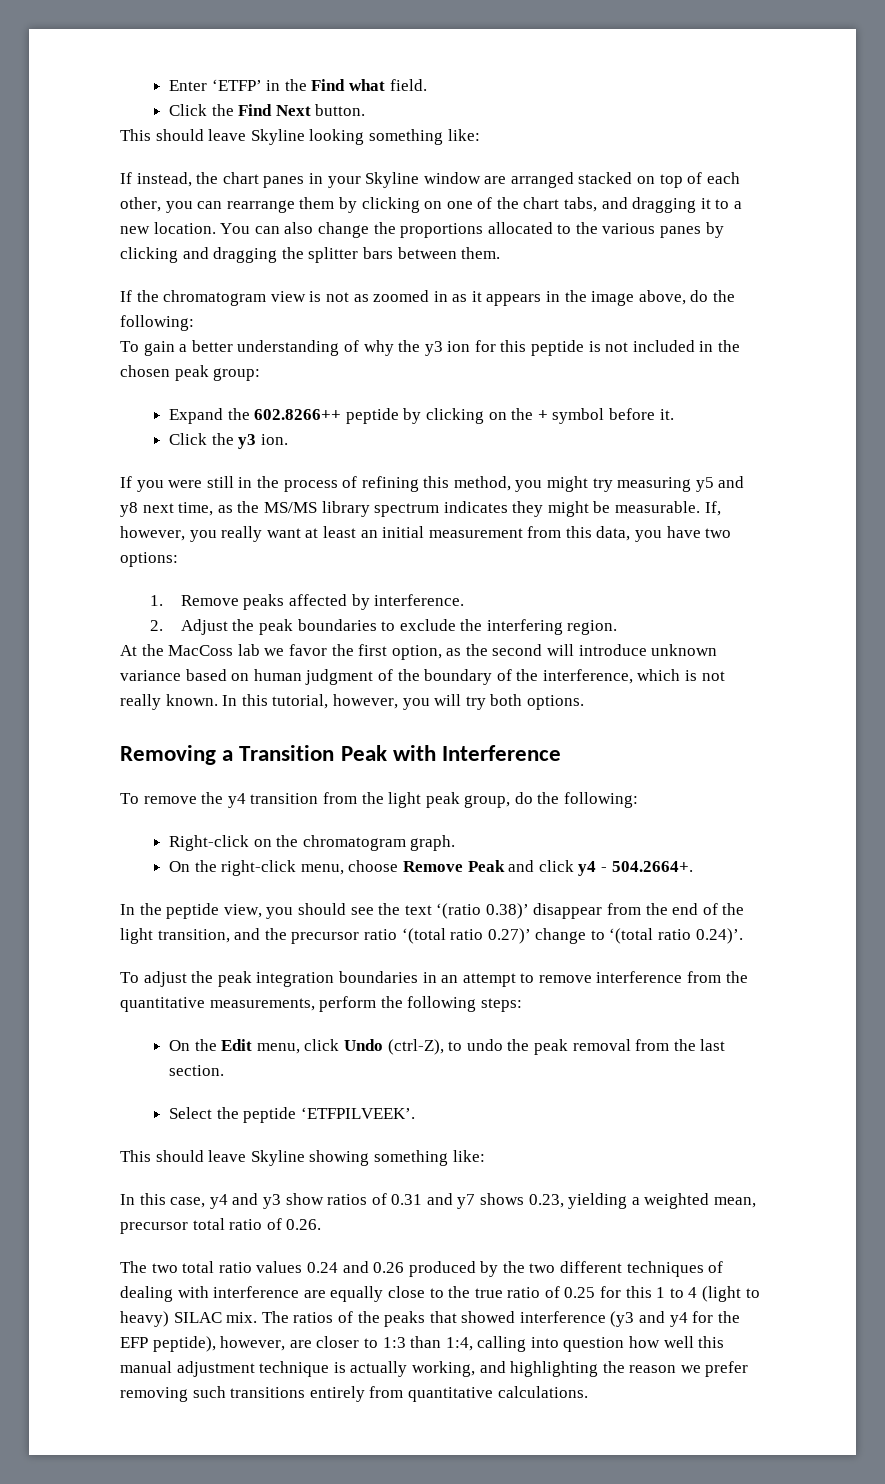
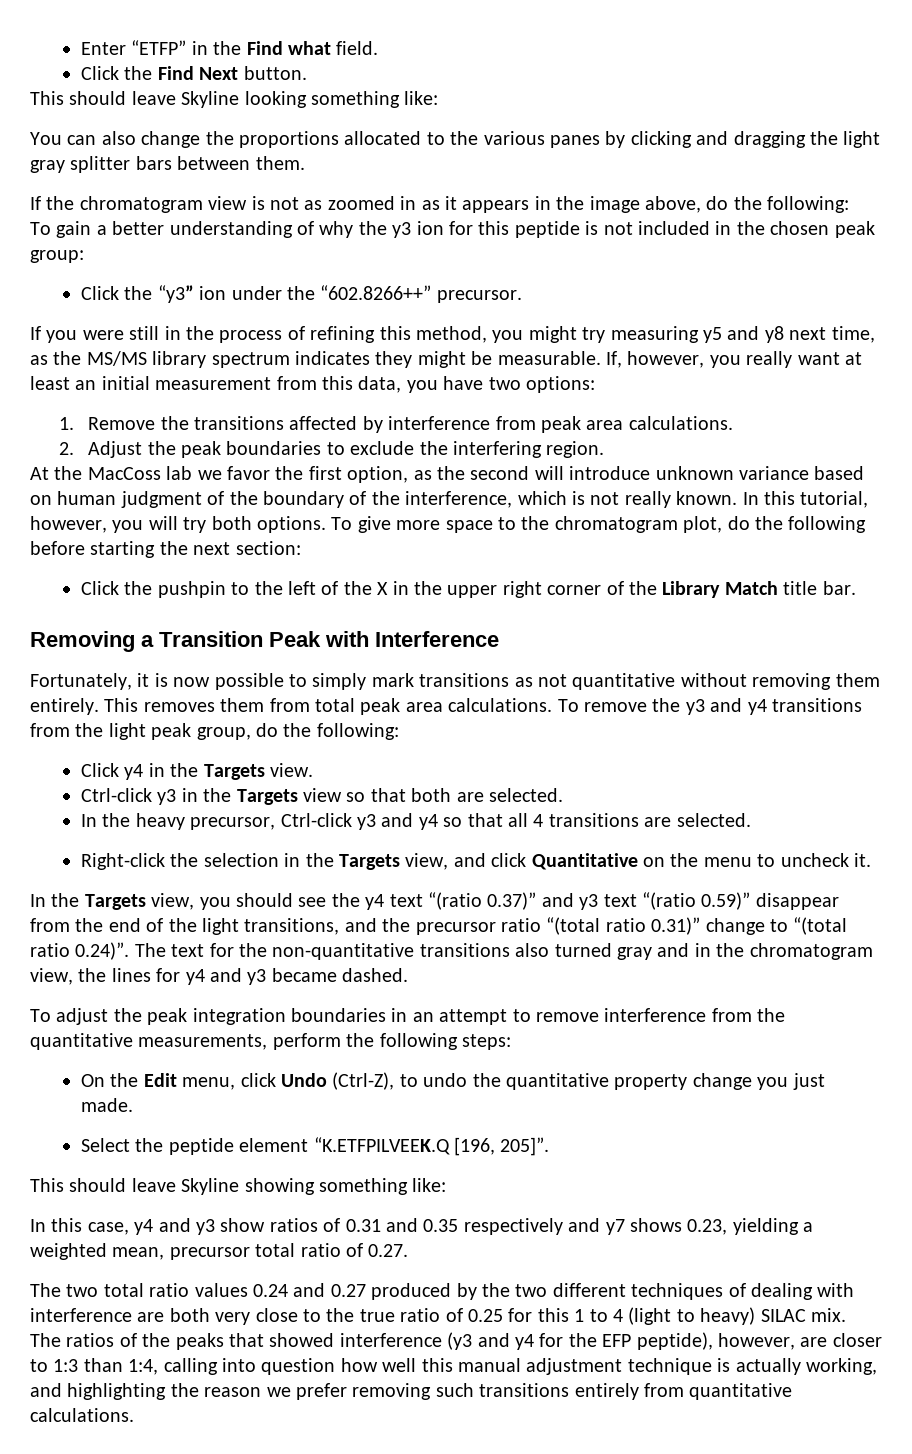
- Enter ‘ETFP’ in the Find what field.
+ Enter “ETFP” in the Find what field.
- If instead, the chart panes in your Skyline window are arranged stacked on top of each other, you can rearrange them by clicking on one of the chart tabs, and dragging it to a new location. You can also change the proportions allocated to the various panes by clicking and dragging the splitter bars between them.
+ You can also change the proportions allocated to the various panes by clicking and dragging the light gray splitter bars between them.
- Expand the 602.8266++ peptide by clicking on the + symbol before it.
- Click the y3 ion.
+ Click the “y3” ion under the “602.8266++” precursor.
- 1. Remove peaks affected by interference.
+ 1. Remove the transitions affected by interference from peak area calculations.
+ To give more space to the chromatogram plot, do the following before starting the next section:
+ Click the pushpin to the left of the X in the upper right corner of the Library Match title bar.
- To remove the y4 transition from the light peak group, do the following:
+ Fortunately, it is now possible to simply mark transitions as not quantitative without removing them entirely. This removes them from total peak area calculations. To remove the y3 and y4 transitions from the light peak group, do the following:
- Right-click on the chromatogram graph.
- On the right-click menu, choose Remove Peak and click y4 - 504.2664+.
- In the peptide view, you should see the text ‘(ratio 0.38)’ disappear from the end of the light transition, and the precursor ratio ‘(total ratio 0.27)’ change to ‘(total ratio 0.24)’.
+ Click y4 in the Targets view.
+ Ctrl-click y3 in the Targets view so that both are selected.
+ In the heavy precursor, Ctrl-click y3 and y4 so that all 4 transitions are selected.
+ Right-click the selection in the Targets view, and click Quantitative on the menu to uncheck it.
+ In the Targets view, you should see the y4 text “(ratio 0.37)” and y3 text “(ratio 0.59)” disappear from the end of the light transitions, and the precursor ratio “(total ratio 0.31)” change to “(total ratio 0.24)”. The text for the non-quantitative transitions also turned gray and in the chromatogram view, the lines for y4 and y3 became dashed.
- On the Edit menu, click Undo (ctrl-Z), to undo the peak removal from the last section.
+ On the Edit menu, click Undo (Ctrl-Z), to undo the quantitative property change you just made.
- Select the peptide ‘ETFPILVEEK’.
+ Select the peptide element “K.ETFPILVEEK.Q [196, 205]”.
- In this case, y4 and y3 show ratios of 0.31 and y7 shows 0.23, yielding a weighted mean, precursor total ratio of 0.26.
+ In this case, y4 and y3 show ratios of 0.31 and 0.35 respectively and y7 shows 0.23, yielding a weighted mean, precursor total ratio of 0.27.
- The two total ratio values 0.24 and 0.26 produced by the two different techniques of dealing with interference are equally close to the true ratio of 0.25 for this 1 to 4 (light to heavy) SILAC mix.
+ The two total ratio values 0.24 and 0.27 produced by the two different techniques of dealing with interference are both very close to the true ratio of 0.25 for this 1 to 4 (light to heavy) SILAC mix.

